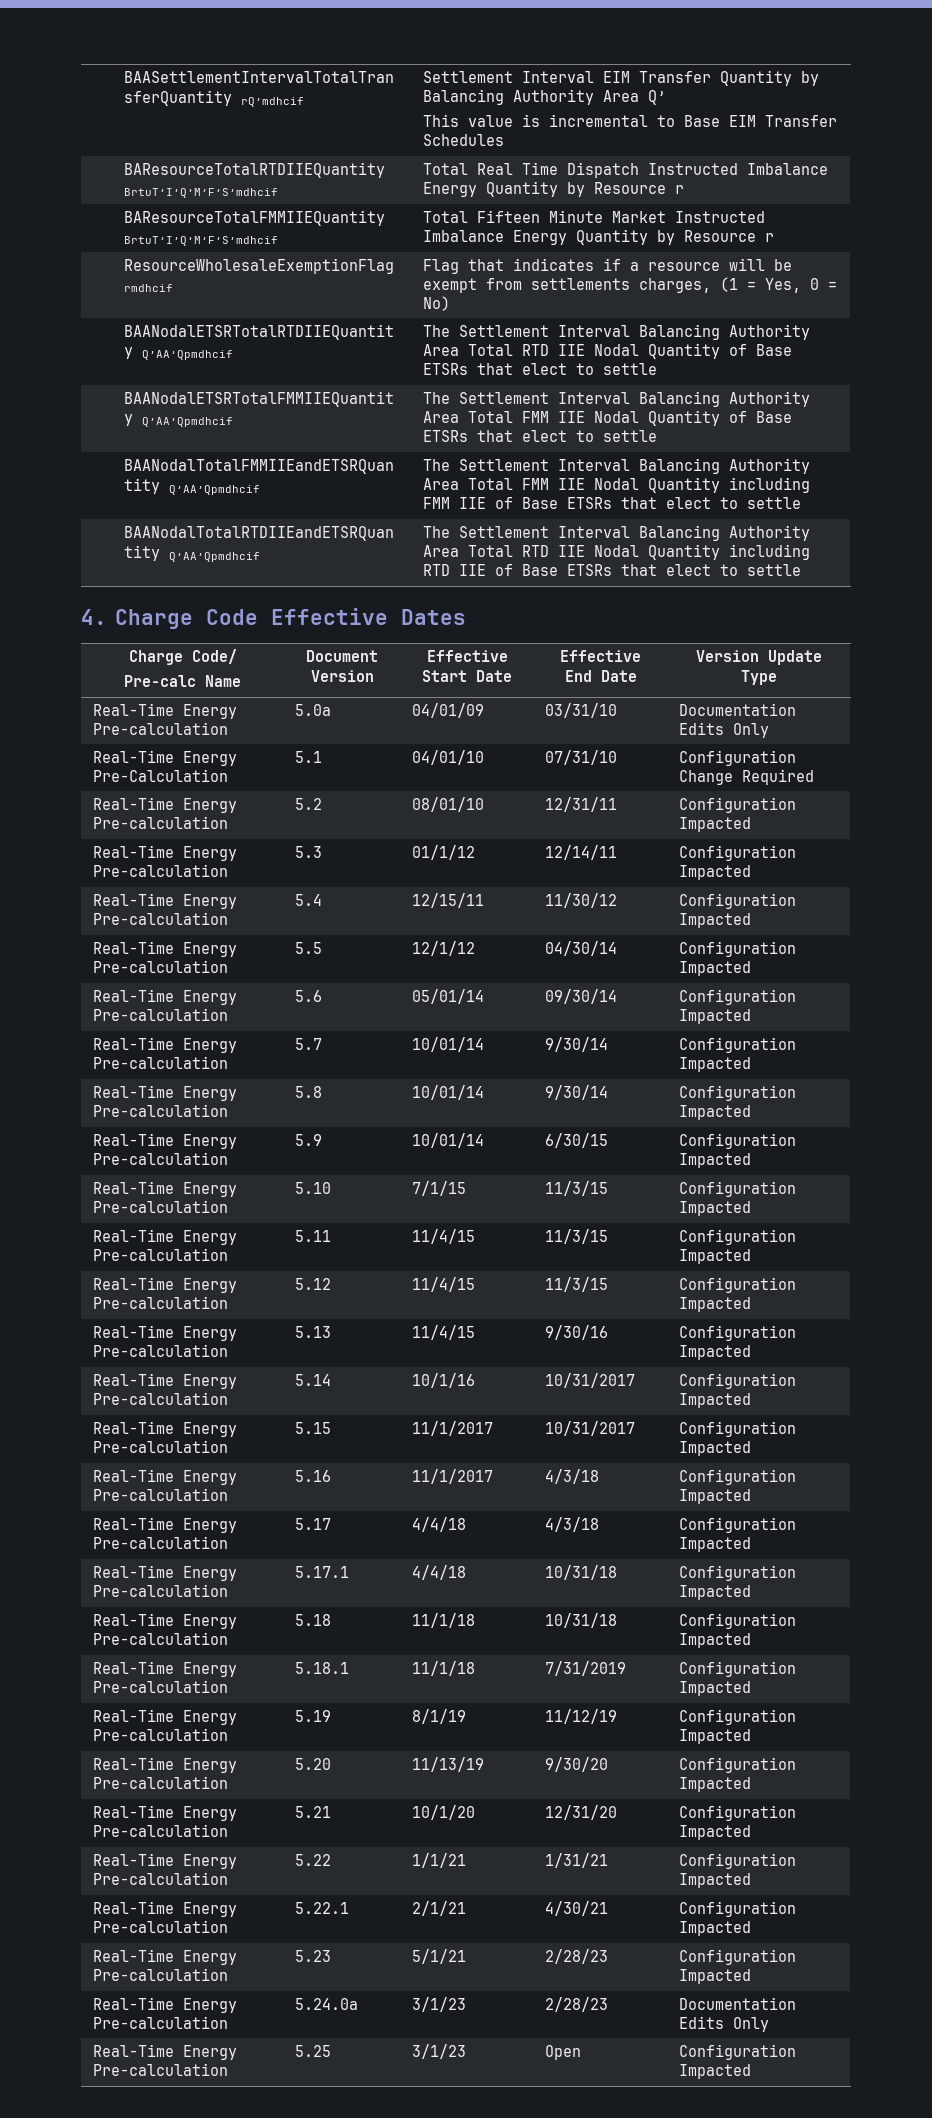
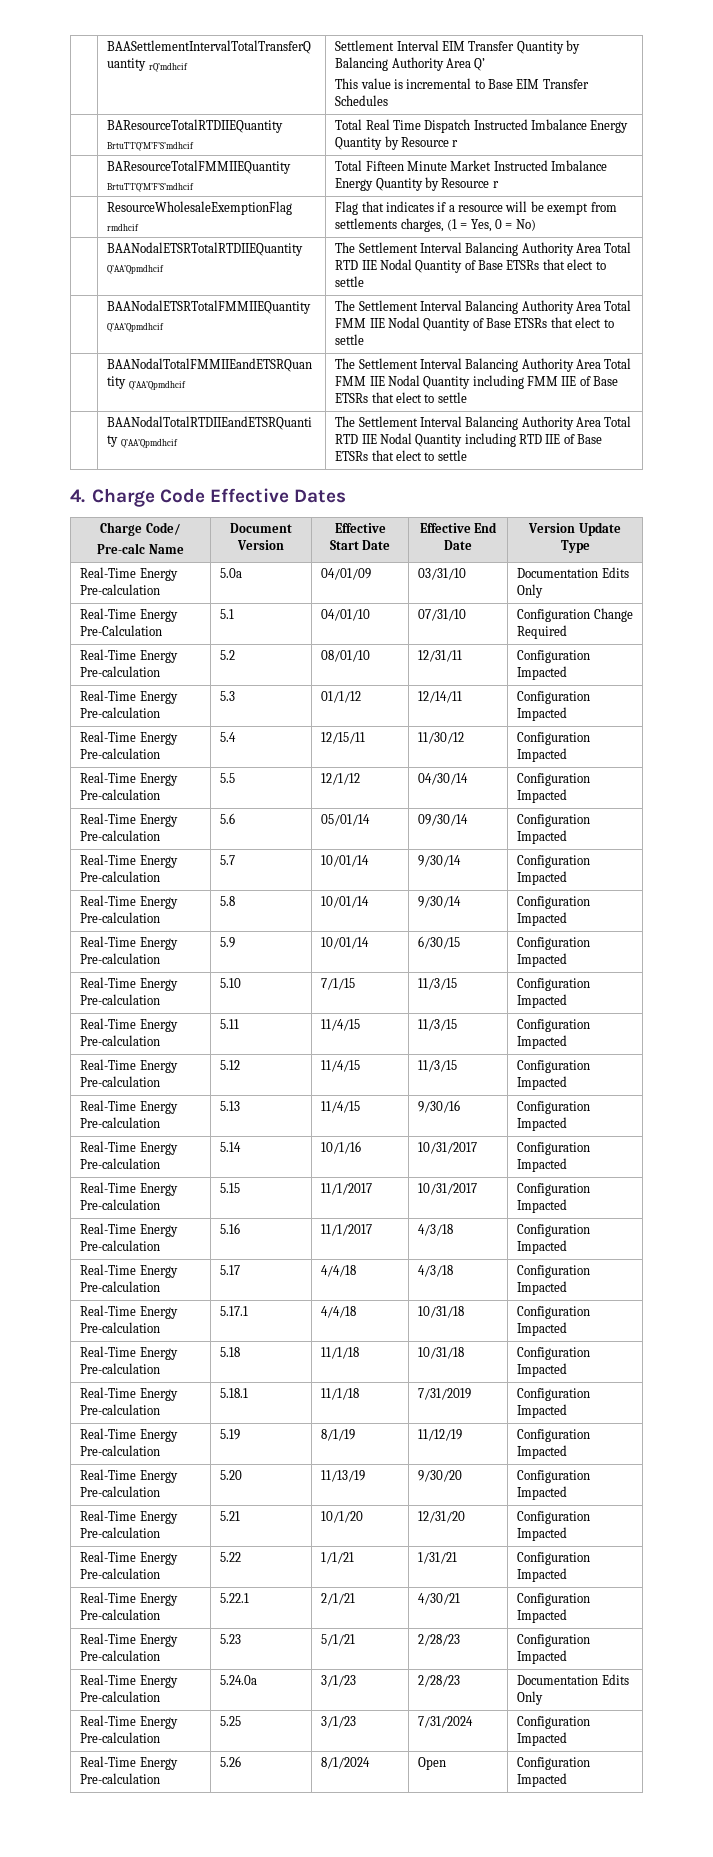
- Real-Time Energy Pre-calculation | 5.25 | 3/1/23 | Open | Configuration Impacted
+ Real-Time Energy Pre-calculation | 5.25 | 3/1/23 | 7/31/2024 | Configuration Impacted
+ Real-Time Energy Pre-calculation | 5.26 | 8/1/2024 | Open | Configuration Impacted

